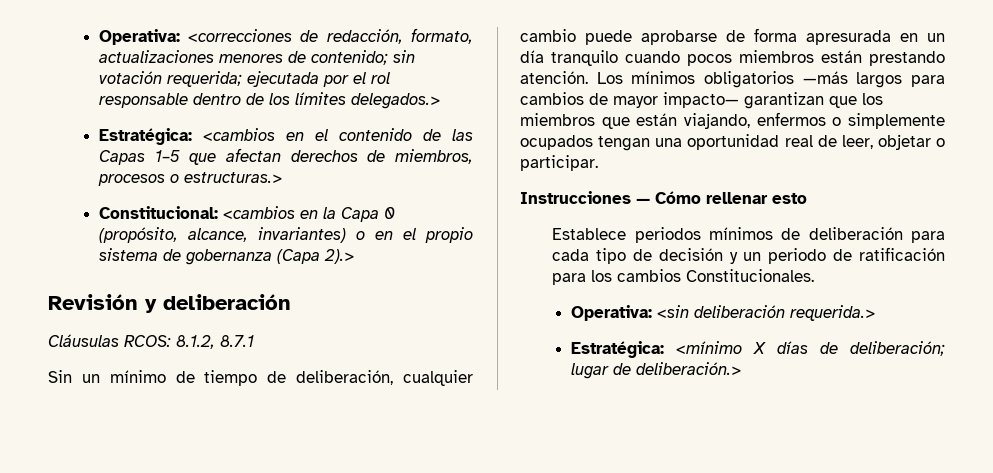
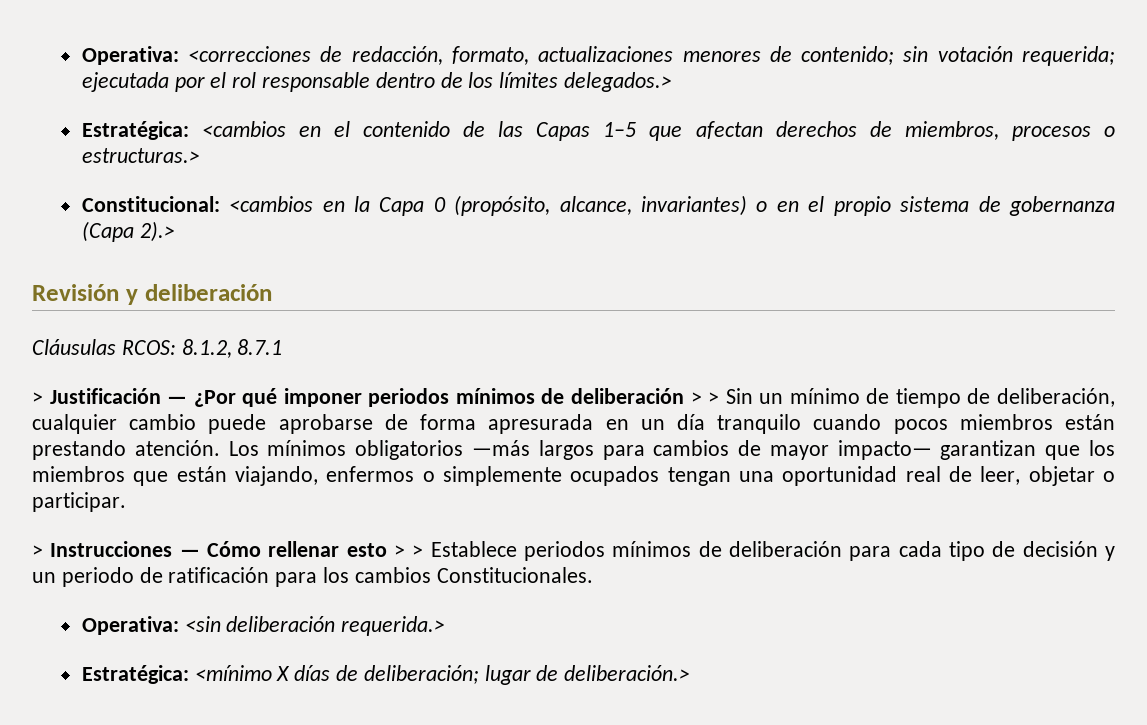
- Sin un mínimo de tiempo de deliberación, cualquier cambio puede aprobarse de forma apresurada en un día tranquilo cuando pocos miembros están prestando atención.
+ > Justificación — ¿Por qué imponer periodos mínimos de deliberación > > Sin un mínimo de tiempo de deliberación, cualquier cambio puede aprobarse de forma apresurada en un día tranquilo cuando pocos miembros están prestando atención.
- Instrucciones — Cómo rellenar esto
- Establece periodos mínimos de deliberación para cada tipo de decisión y un periodo de ratificación para los cambios Constitucionales.
+ > Instrucciones — Cómo rellenar esto > > Establece periodos mínimos de deliberación para cada tipo de decisión y un periodo de ratificación para los cambios Constitucionales.

